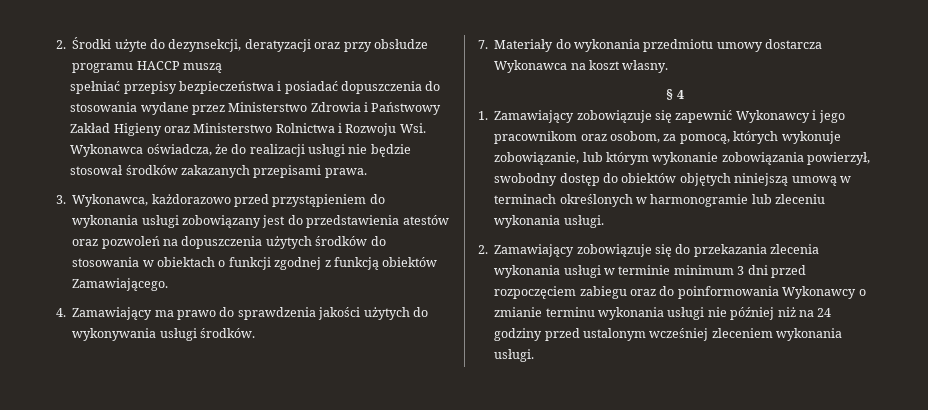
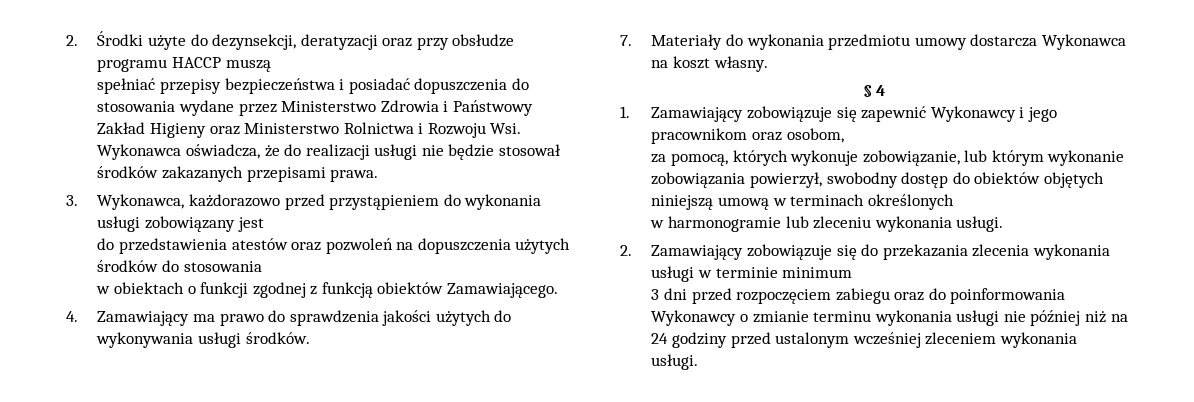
- 3. Wykonawca, każdorazowo przed przystąpieniem do wykonania usługi zobowiązany jest do przedstawienia atestów oraz pozwoleń na dopuszczenia użytych środków do stosowania w obiektach o funkcji zgodnej z funkcją obiektów Zamawiającego.
+ 3. Wykonawca, każdorazowo przed przystąpieniem do wykonania usługi zobowiązany jest
+ do przedstawienia atestów oraz pozwoleń na dopuszczenia użytych środków do stosowania
+ w obiektach o funkcji zgodnej z funkcją obiektów Zamawiającego.
- 1. Zamawiający zobowiązuje się zapewnić Wykonawcy i jego pracownikom oraz osobom, za pomocą, których wykonuje zobowiązanie, lub którym wykonanie zobowiązania powierzył, swobodny dostęp do obiektów objętych niniejszą umową w terminach określonych w harmonogramie lub zleceniu wykonania usługi.
+ 1. Zamawiający zobowiązuje się zapewnić Wykonawcy i jego pracownikom oraz osobom,
+ za pomocą, których wykonuje zobowiązanie, lub którym wykonanie zobowiązania powierzył, swobodny dostęp do obiektów objętych niniejszą umową w terminach określonych
+ w harmonogramie lub zleceniu wykonania usługi.
- 2. Zamawiający zobowiązuje się do przekazania zlecenia wykonania usługi w terminie minimum 3 dni przed rozpoczęciem zabiegu oraz do poinformowania Wykonawcy o zmianie terminu wykonania usługi nie później niż na 24 godziny przed ustalonym wcześniej zleceniem wykonania usługi.
+ 2. Zamawiający zobowiązuje się do przekazania zlecenia wykonania usługi w terminie minimum
+ 3 dni przed rozpoczęciem zabiegu oraz do poinformowania Wykonawcy o zmianie terminu wykonania usługi nie później niż na 24 godziny przed ustalonym wcześniej zleceniem wykonania usługi.

